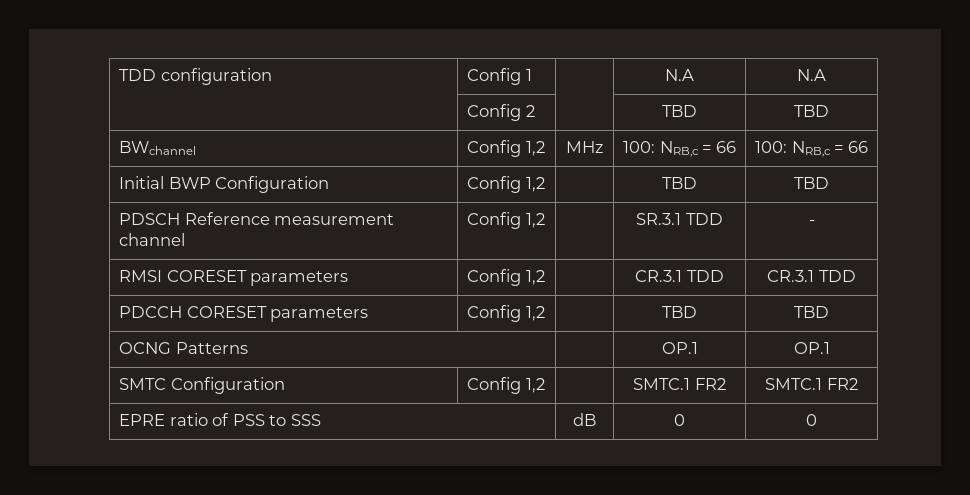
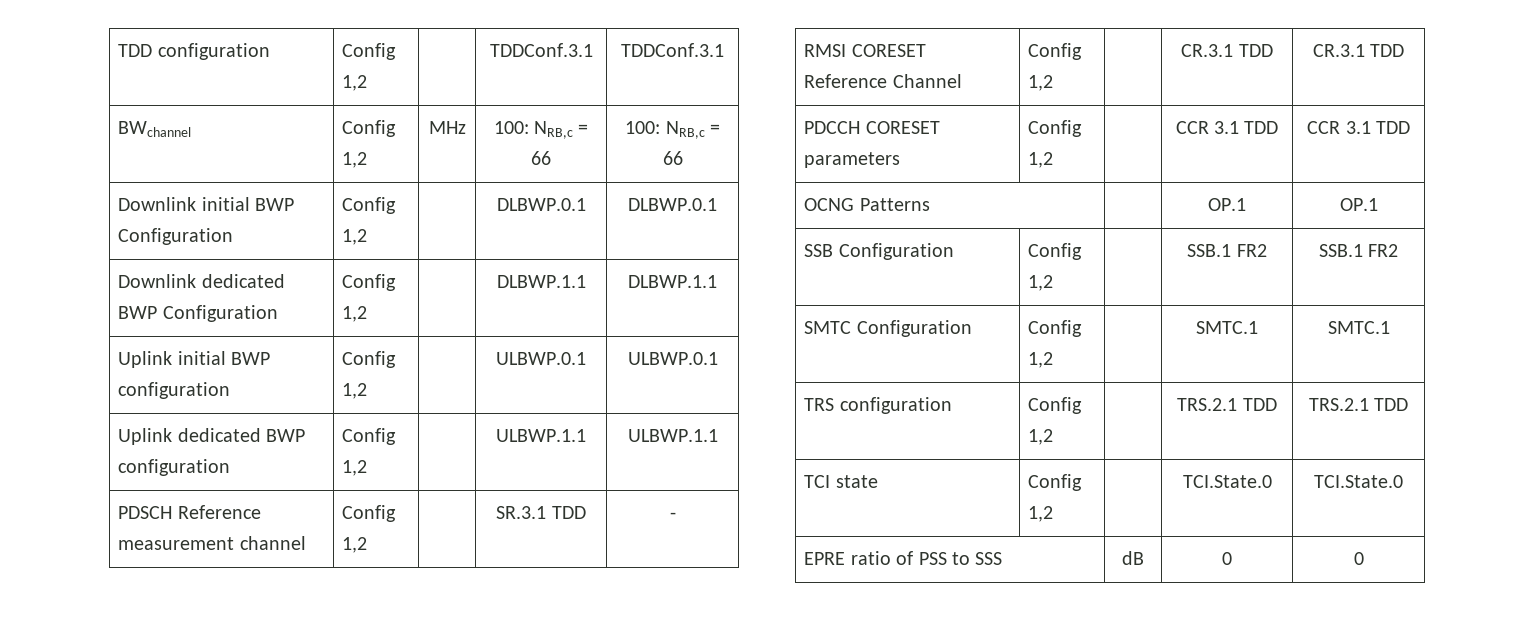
- TDD configuration | Config 1 | | N.A | N.A
- | Config 2 | | TBD | TBD
+ TDD configuration | Config 1,2 | | TDDConf.3.1 | TDDConf.3.1
- Initial BWP Configuration | Config 1,2 | | TBD | TBD
+ Downlink initial BWP Configuration | Config 1,2 | | DLBWP.0.1 | DLBWP.0.1
+ Downlink dedicated BWP Configuration | Config 1,2 | | DLBWP.1.1 | DLBWP.1.1
+ Uplink initial BWP configuration | Config 1,2 | | ULBWP.0.1 | ULBWP.0.1
+ Uplink dedicated BWP configuration | Config 1,2 | | ULBWP.1.1 | ULBWP.1.1
- RMSI CORESET parameters | Config 1,2 | | CR.3.1 TDD | CR.3.1 TDD
+ RMSI CORESET Reference Channel | Config 1,2 | | CR.3.1 TDD | CR.3.1 TDD
- PDCCH CORESET parameters | Config 1,2 | | TBD | TBD
+ PDCCH CORESET parameters | Config 1,2 | | CCR 3.1 TDD | CCR 3.1 TDD
  OCNG Patterns | | OP.1 | OP.1
+ SSB Configuration | Config 1,2 | | SSB.1 FR2 | SSB.1 FR2
- SMTC Configuration | Config 1,2 | | SMTC.1 FR2 | SMTC.1 FR2
+ SMTC Configuration | Config 1,2 | | SMTC.1 | SMTC.1
+ TRS configuration | Config 1,2 | | TRS.2.1 TDD | TRS.2.1 TDD
+ TCI state | Config 1,2 | | TCI.State.0 | TCI.State.0

